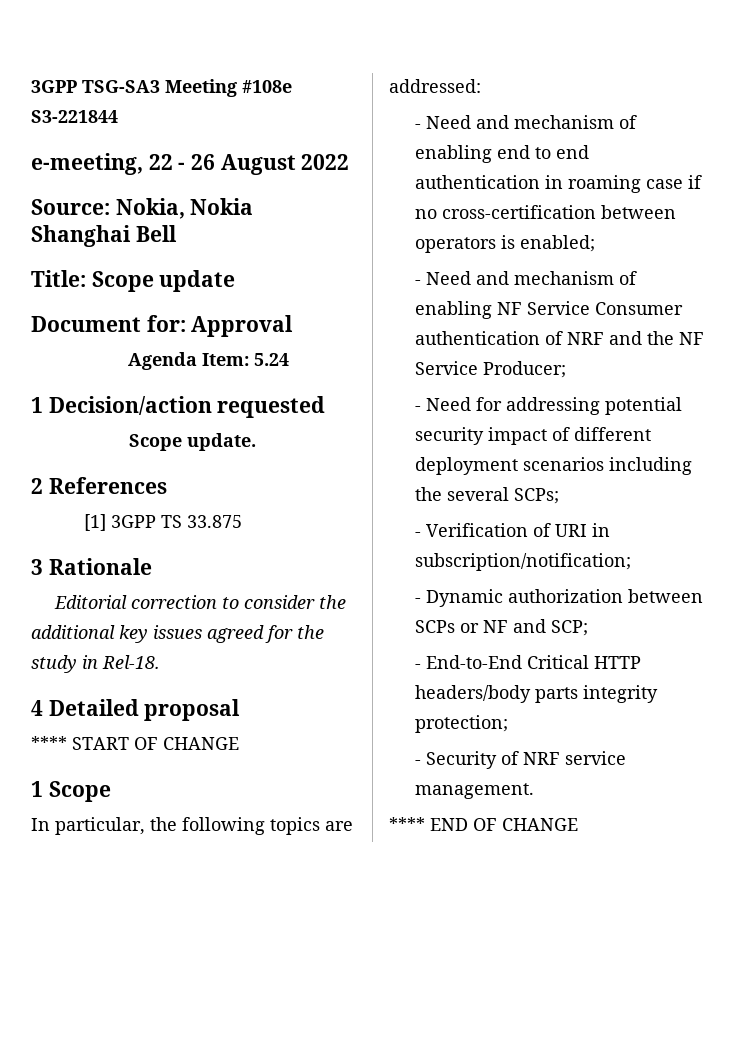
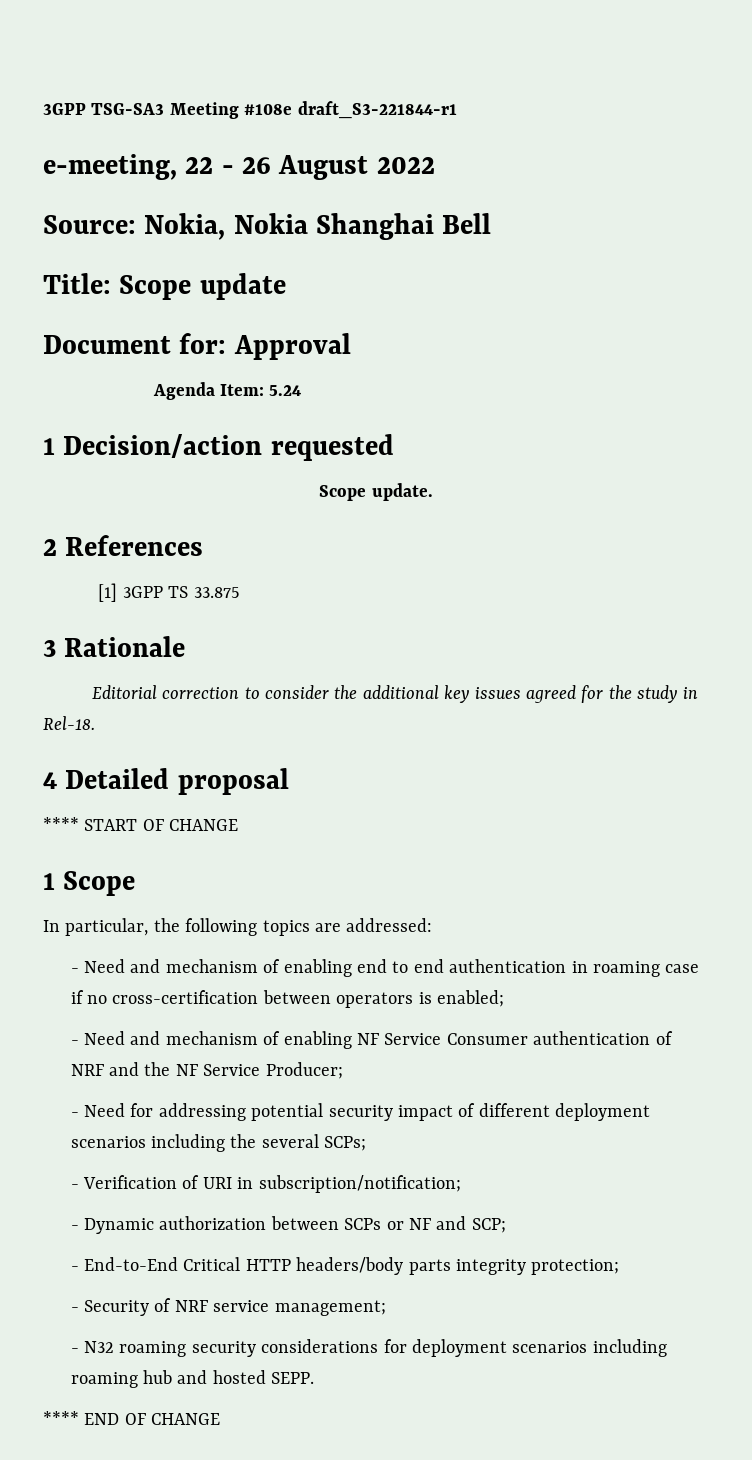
- 3GPP TSG-SA3 Meeting #108e S3-221844
+ 3GPP TSG-SA3 Meeting #108e draft_S3-221844-r1
- - Security of NRF service management.
+ - Security of NRF service management;
+ - N32 roaming security considerations for deployment scenarios including roaming hub and hosted SEPP.

